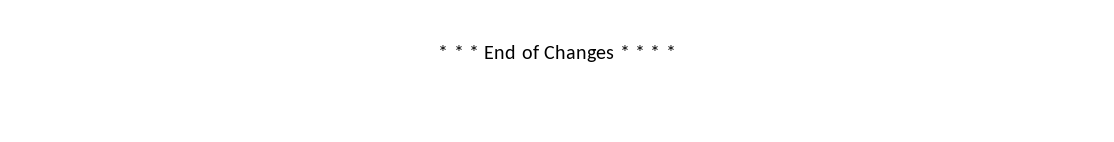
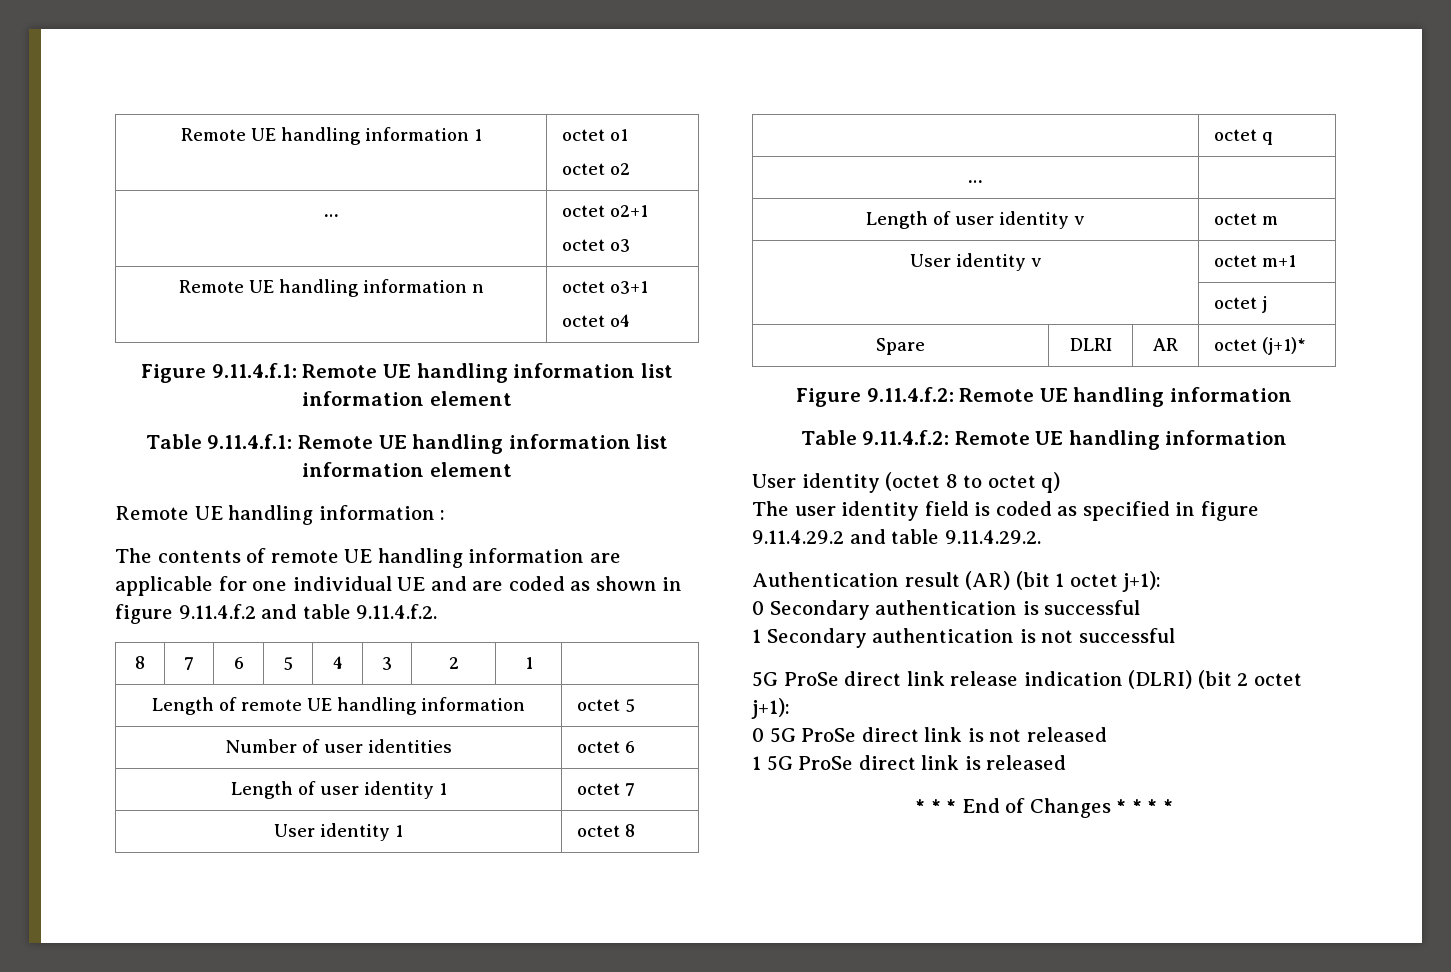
+ Remote UE handling information 1 | octet o1
+ octet o2
+ … | octet o2+1
+ octet o3
+ Remote UE handling information n | octet o3+1
+ octet o4
+ Figure 9.11.4.f.1: Remote UE handling information list information element
+ Table 9.11.4.f.1: Remote UE handling information list information element
+ Remote UE handling information :
+ The contents of remote UE handling information are applicable for one individual UE and are coded as shown in figure 9.11.4.f.2 and table 9.11.4.f.2.
+ 8 | 7 | 6 | 5 | 4 | 3 | 2 | 1 |
+ Length of remote UE handling information | octet 5
+ Number of user identities | octet 6
+ Length of user identity 1 | octet 7
+ User identity 1 | octet 8
+ | octet q
+ … |
+ Length of user identity v | octet m
+ User identity v | octet m+1
+ | octet j
+ Spare | DLRI | AR | octet (j+1)*
+ Figure 9.11.4.f.2: Remote UE handling information
+ Table 9.11.4.f.2: Remote UE handling information
+ User identity (octet 8 to octet q)
+ The user identity field is coded as specified in figure 9.11.4.29.2 and table 9.11.4.29.2.
+ Authentication result (AR) (bit 1 octet j+1):
+ 0 Secondary authentication is successful
+ 1 Secondary authentication is not successful
+ 5G ProSe direct link release indication (DLRI) (bit 2 octet j+1):
+ 0 5G ProSe direct link is not released
+ 1 5G ProSe direct link is released

